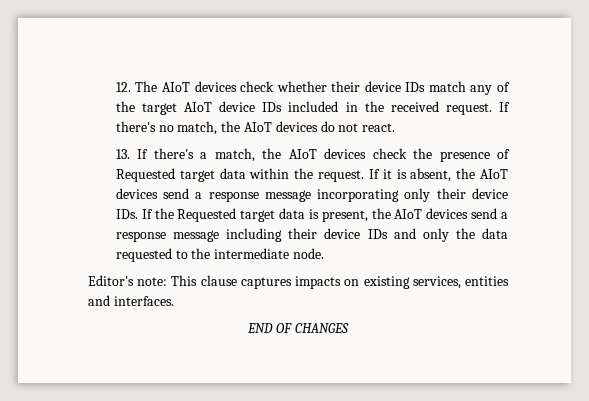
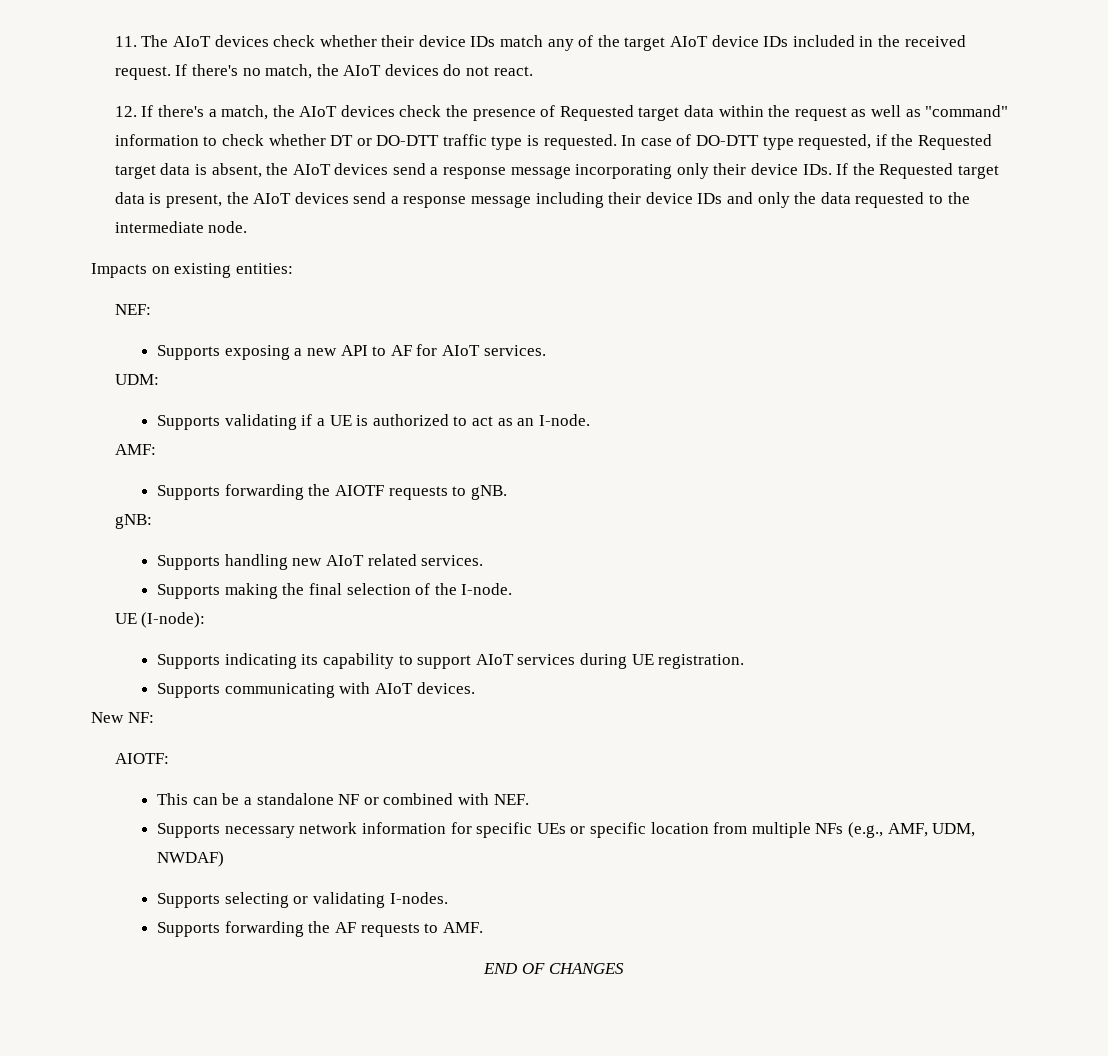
- 12. The AIoT devices check whether their device IDs match any of the target AIoT device IDs included in the received request.
+ 11. The AIoT devices check whether their device IDs match any of the target AIoT device IDs included in the received request.
- 13. If there's a match, the AIoT devices check the presence of Requested target data within the request. If it is absent, the AIoT devices send a response message incorporating only their device IDs. If the Requested target data is present, the AIoT devices send a response message including their device IDs and only the data requested to the intermediate node.
+ 12. If there's a match, the AIoT devices check the presence of Requested target data within the request as well as "command" information to check whether DT or DO-DTT traffic type is requested. In case of DO-DTT type requested, if the Requested target data is absent, the AIoT devices send a response message incorporating only their device IDs. If the Requested target data is present, the AIoT devices send a response message including their device IDs and only the data requested to the intermediate node.
- Editor's note: This clause captures impacts on existing services, entities and interfaces.
+ Impacts on existing entities:
+ NEF:
+ Supports exposing a new API to AF for AIoT services.
+ UDM:
+ Supports validating if a UE is authorized to act as an I-node.
+ AMF:
+ Supports forwarding the AIOTF requests to gNB.
+ gNB:
+ Supports handling new AIoT related services.
+ Supports making the final selection of the I-node.
+ UE (I-node):
+ Supports indicating its capability to support AIoT services during UE registration.
+ Supports communicating with AIoT devices.
+ New NF:
+ AIOTF:
+ This can be a standalone NF or combined with NEF.
+ Supports necessary network information for specific UEs or specific location from multiple NFs (e.g., AMF, UDM, NWDAF)
+ Supports selecting or validating I-nodes.
+ Supports forwarding the AF requests to AMF.

